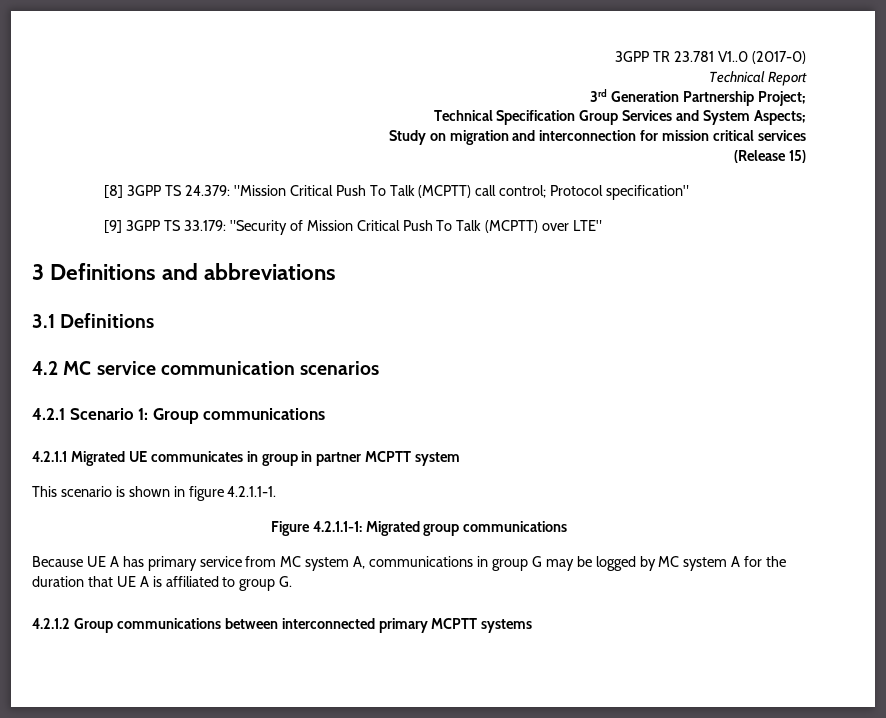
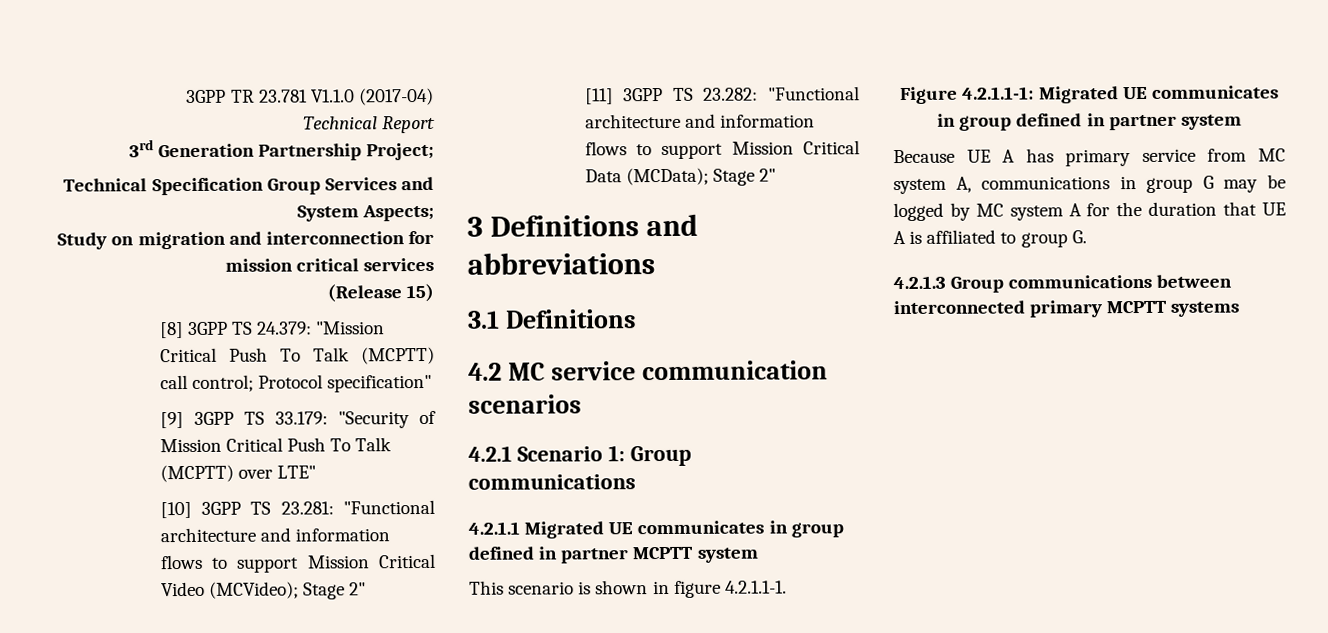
- 3GPP TR 23.781 V1..0 (2017-0)
+ 3GPP TR 23.781 V1.1.0 (2017-04)
+ [10] 3GPP TS 23.281: "Functional architecture and information flows to support Mission Critical Video (MCVideo); Stage 2"
+ [11] 3GPP TS 23.282: "Functional architecture and information flows to support Mission Critical Data (MCData); Stage 2"
- 4.2.1.1 Migrated UE communicates in group in partner MCPTT system
+ 4.2.1.1 Migrated UE communicates in group defined in partner MCPTT system
- Figure 4.2.1.1-1: Migrated group communications
+ Figure 4.2.1.1-1: Migrated UE communicates in group defined in partner system
- 4.2.1.2 Group communications between interconnected primary MCPTT systems
+ 4.2.1.3 Group communications between interconnected primary MCPTT systems

